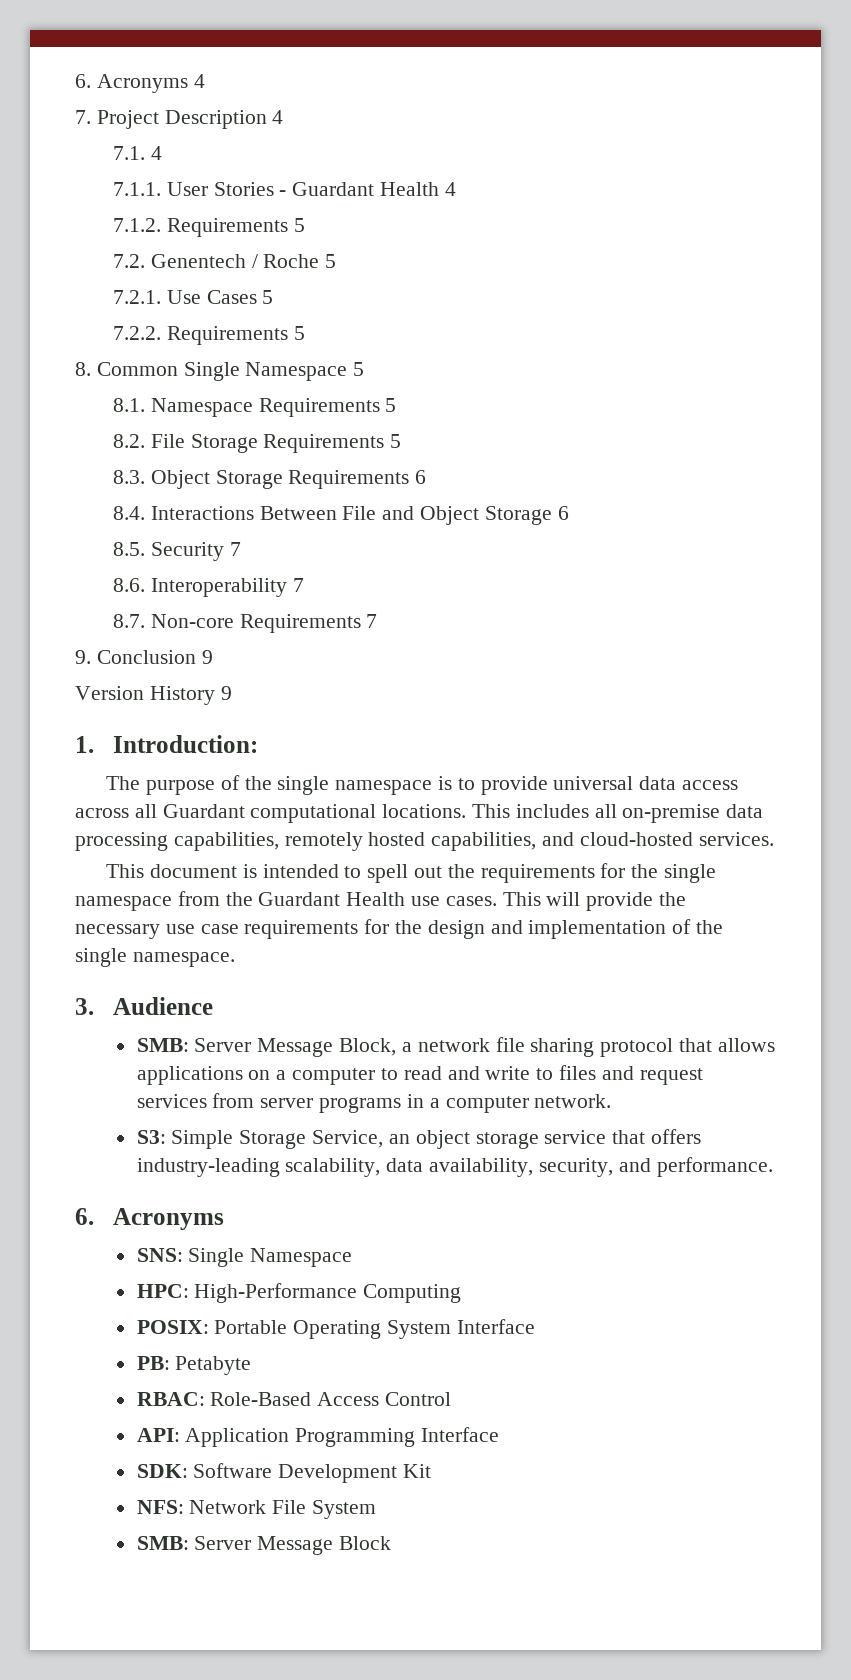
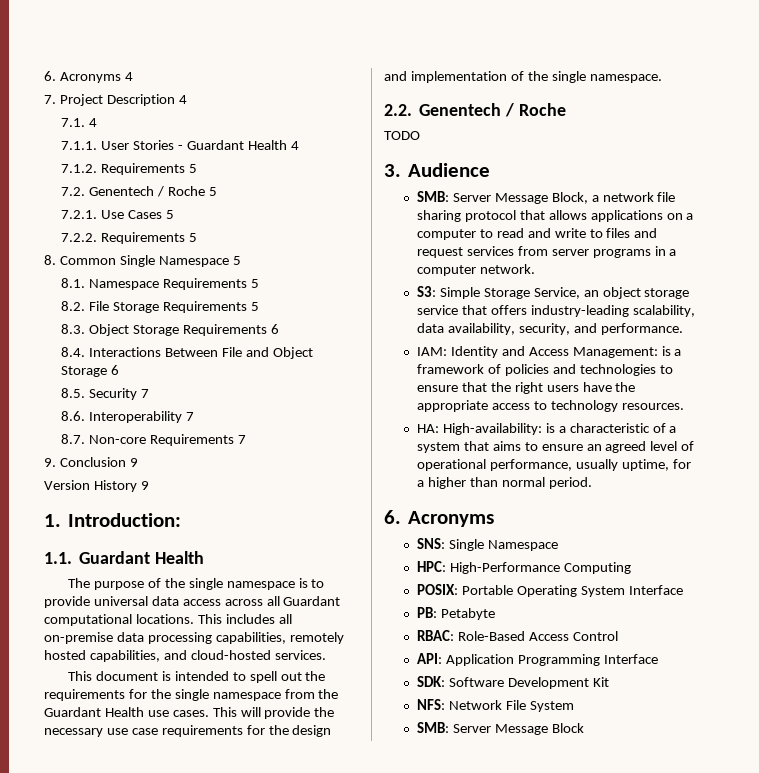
+ 1.1. Guardant Health
+ 2.2. Genentech / Roche
+ TODO
+ IAM: Identity and Access Management: is a framework of policies and technologies to ensure that the right users have the appropriate access to technology resources.
+ HA: High-availability: is a characteristic of a system that aims to ensure an agreed level of operational performance, usually uptime, for a higher than normal period.

